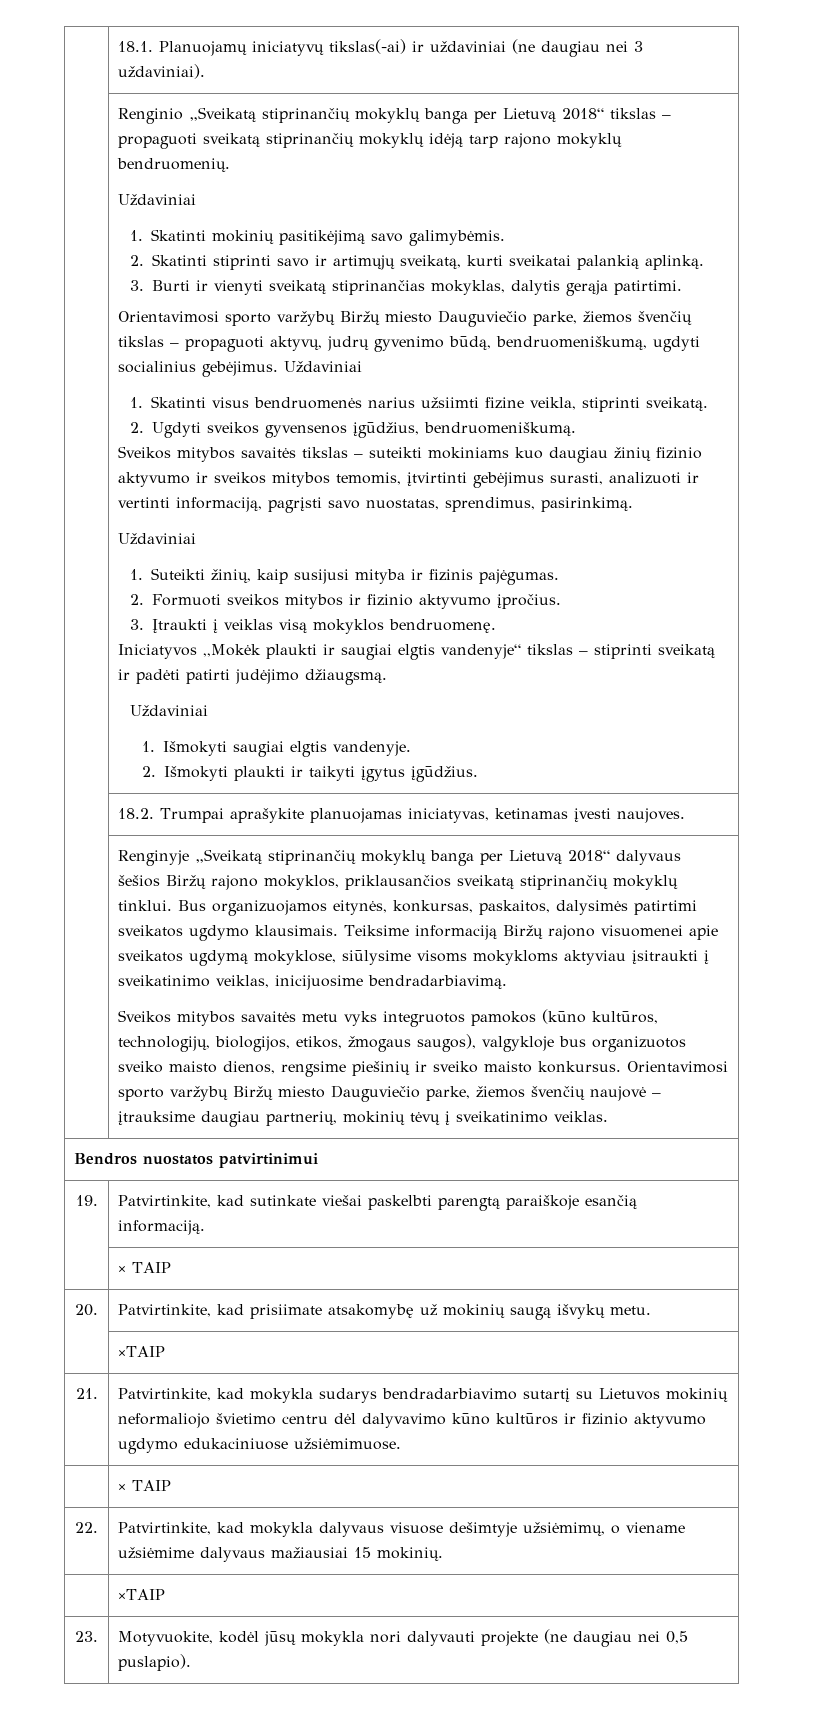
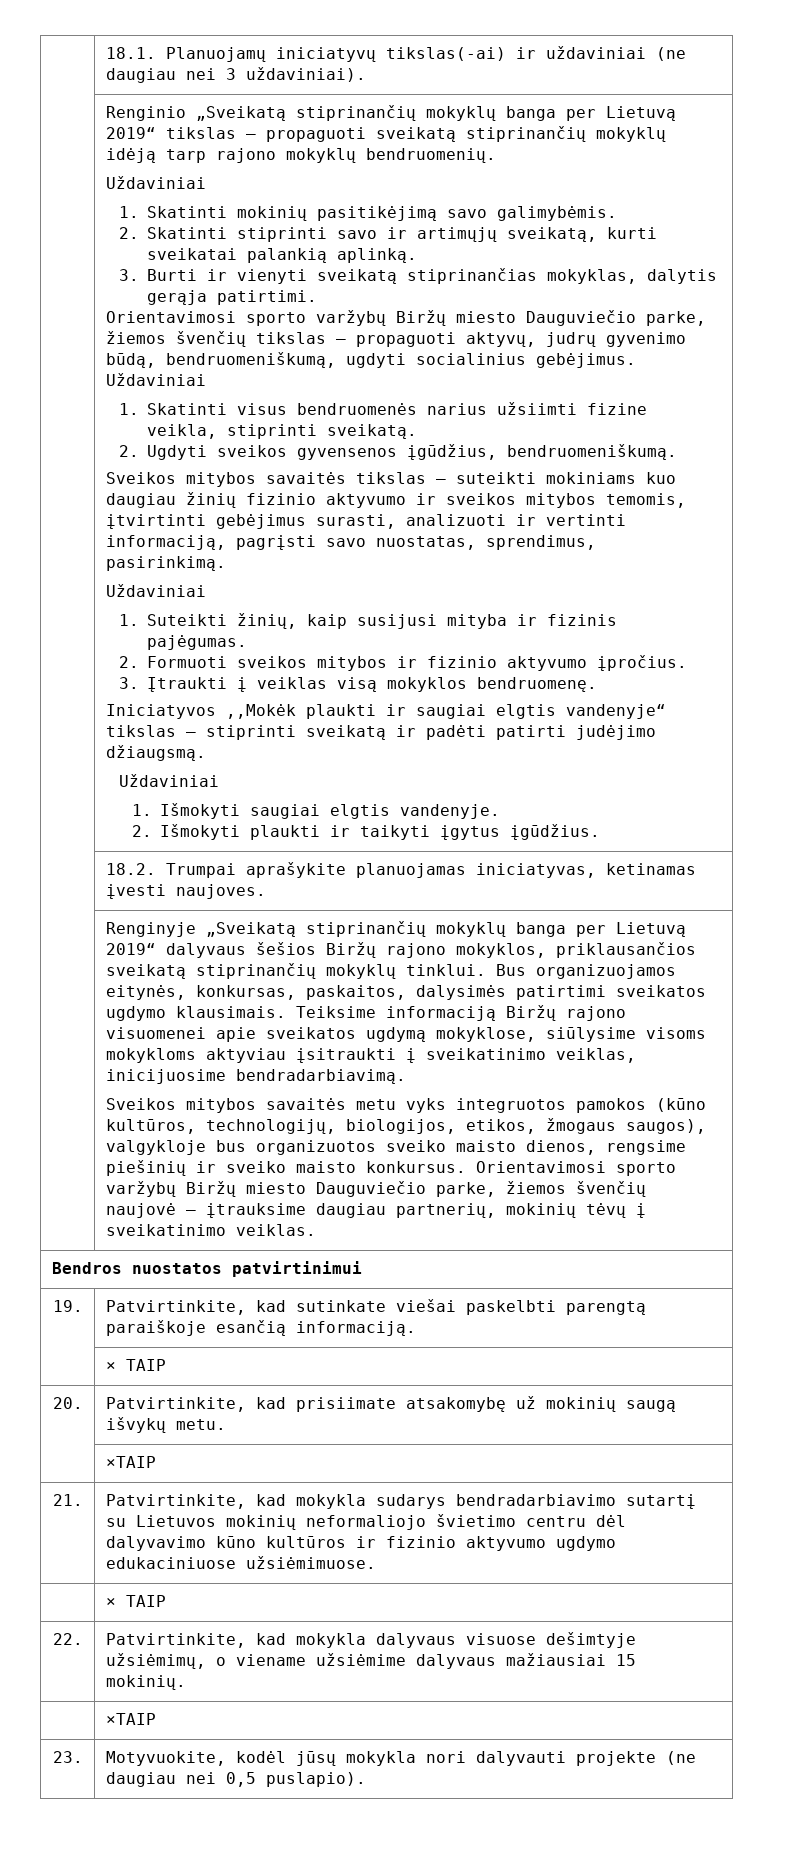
- Renginio „Sveikatą stiprinančių mokyklų banga per Lietuvą 2018“ tikslas – propaguoti sveikatą stiprinančių mokyklų idėją tarp rajono mokyklų bendruomenių.
+ Renginio „Sveikatą stiprinančių mokyklų banga per Lietuvą 2019“ tikslas – propaguoti sveikatą stiprinančių mokyklų idėją tarp rajono mokyklų bendruomenių.
- Renginyje „Sveikatą stiprinančių mokyklų banga per Lietuvą 2018“ dalyvaus šešios Biržų rajono mokyklos, priklausančios sveikatą stiprinančių mokyklų tinklui.
+ Renginyje „Sveikatą stiprinančių mokyklų banga per Lietuvą 2019“ dalyvaus šešios Biržų rajono mokyklos, priklausančios sveikatą stiprinančių mokyklų tinklui.

